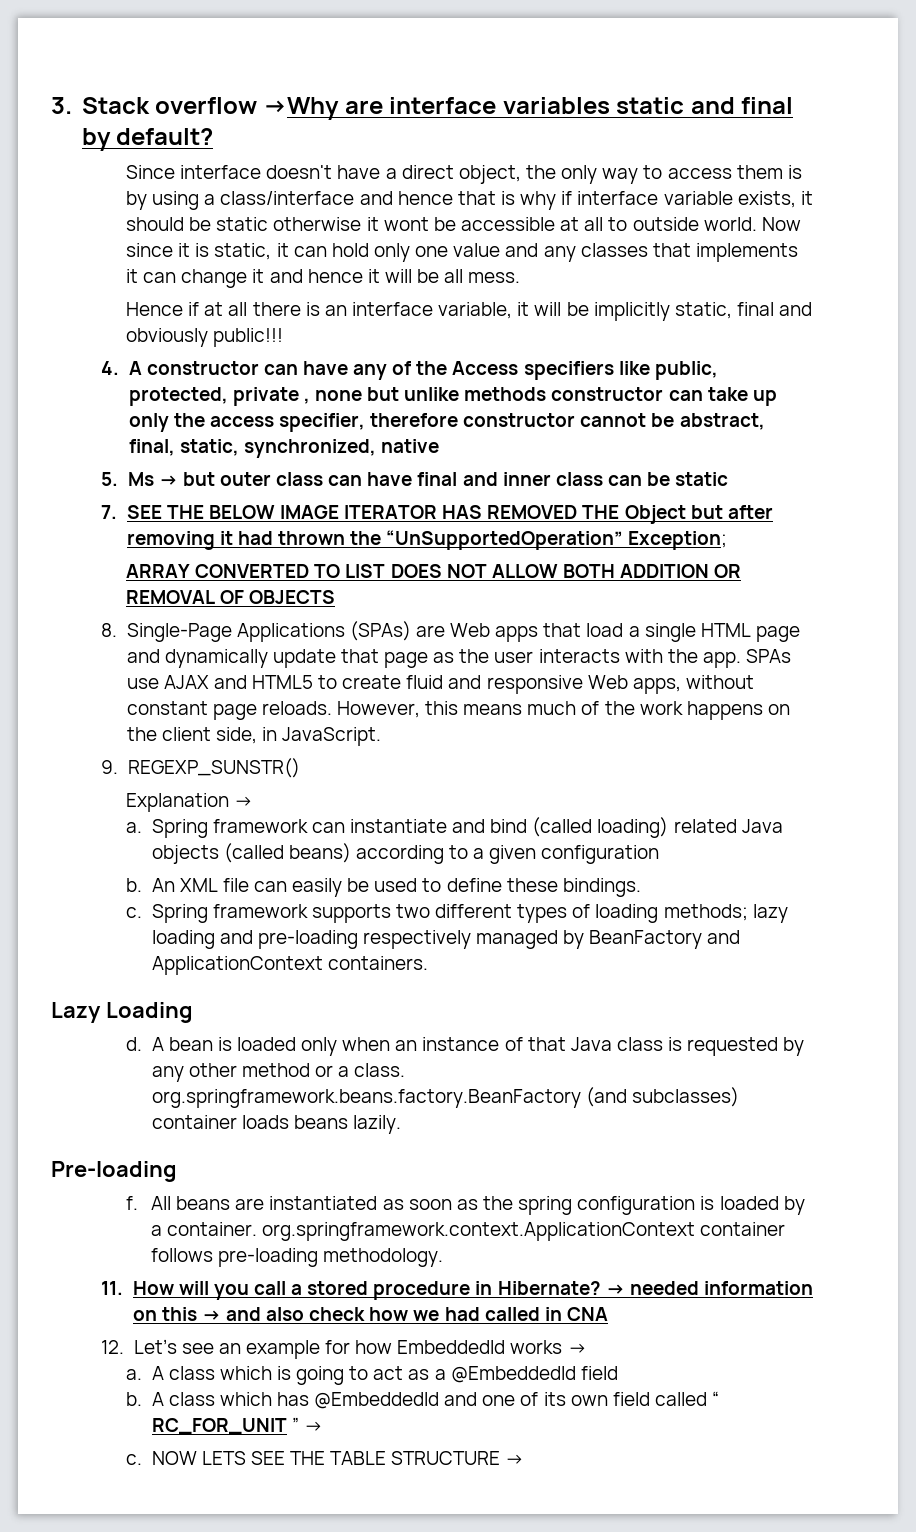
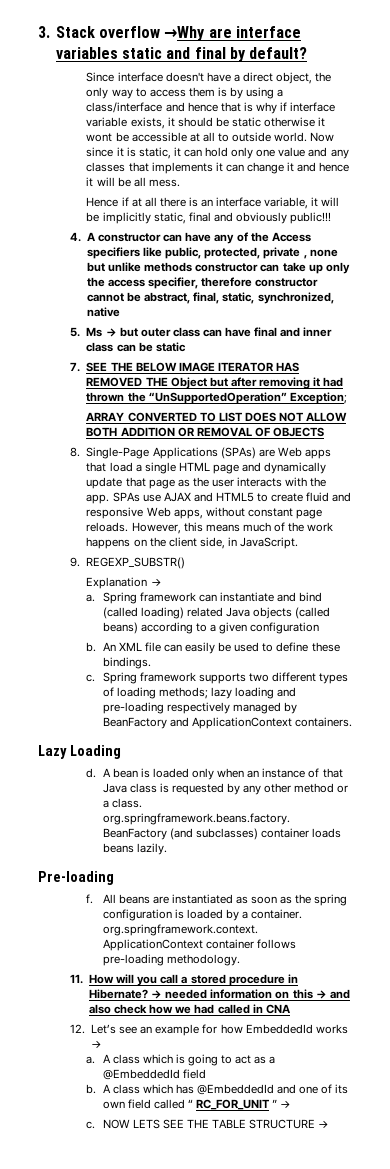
- 9. REGEXP_SUNSTR()
+ 9. REGEXP_SUBSTR()

